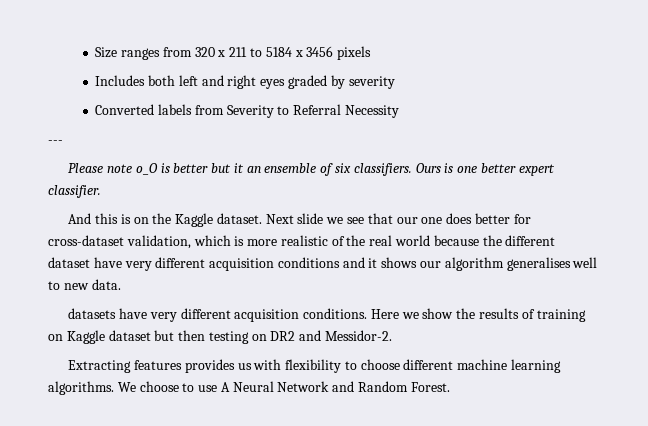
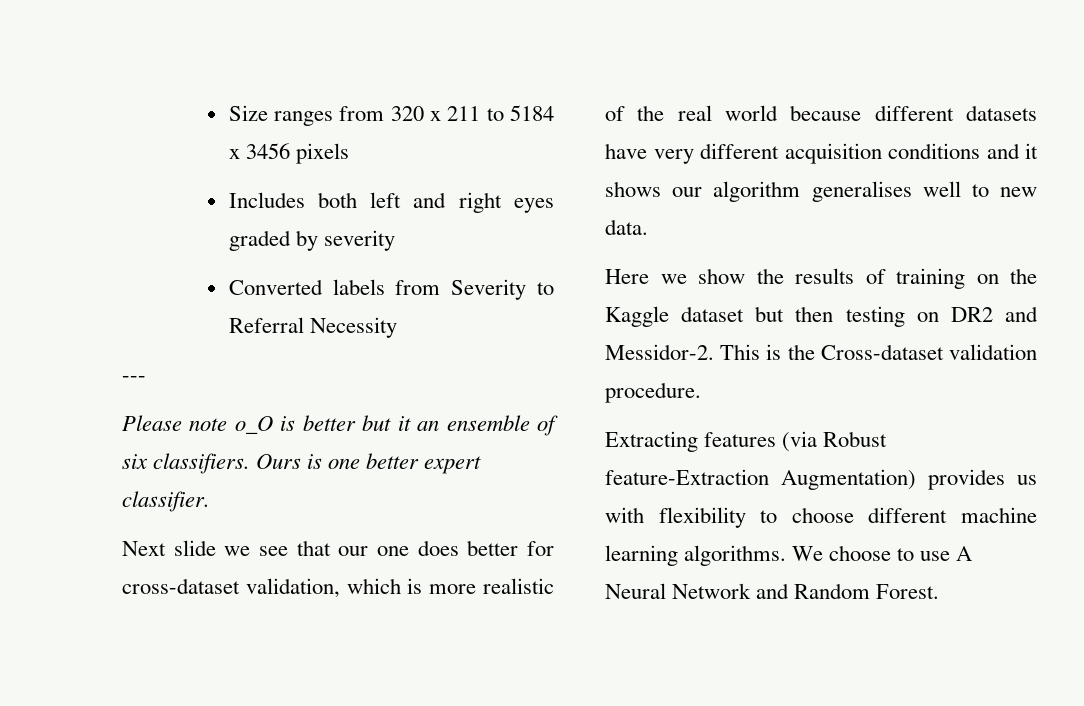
- And this is on the Kaggle dataset. Next slide we see that our one does better for cross-dataset validation, which is more realistic of the real world because the different dataset have very different acquisition conditions and it shows our algorithm generalises well to new data.
+ Next slide we see that our one does better for cross-dataset validation, which is more realistic of the real world because different datasets have very different acquisition conditions and it shows our algorithm generalises well to new data.
- datasets have very different acquisition conditions. Here we show the results of training on Kaggle dataset but then testing on DR2 and Messidor-2.
- Extracting features provides us with flexibility to choose different machine learning algorithms.
+ Here we show the results of training on the Kaggle dataset but then testing on DR2 and Messidor-2. This is the Cross-dataset validation procedure.
+ Extracting features (via Robust feature-Extraction Augmentation) provides us with flexibility to choose different machine learning algorithms.

